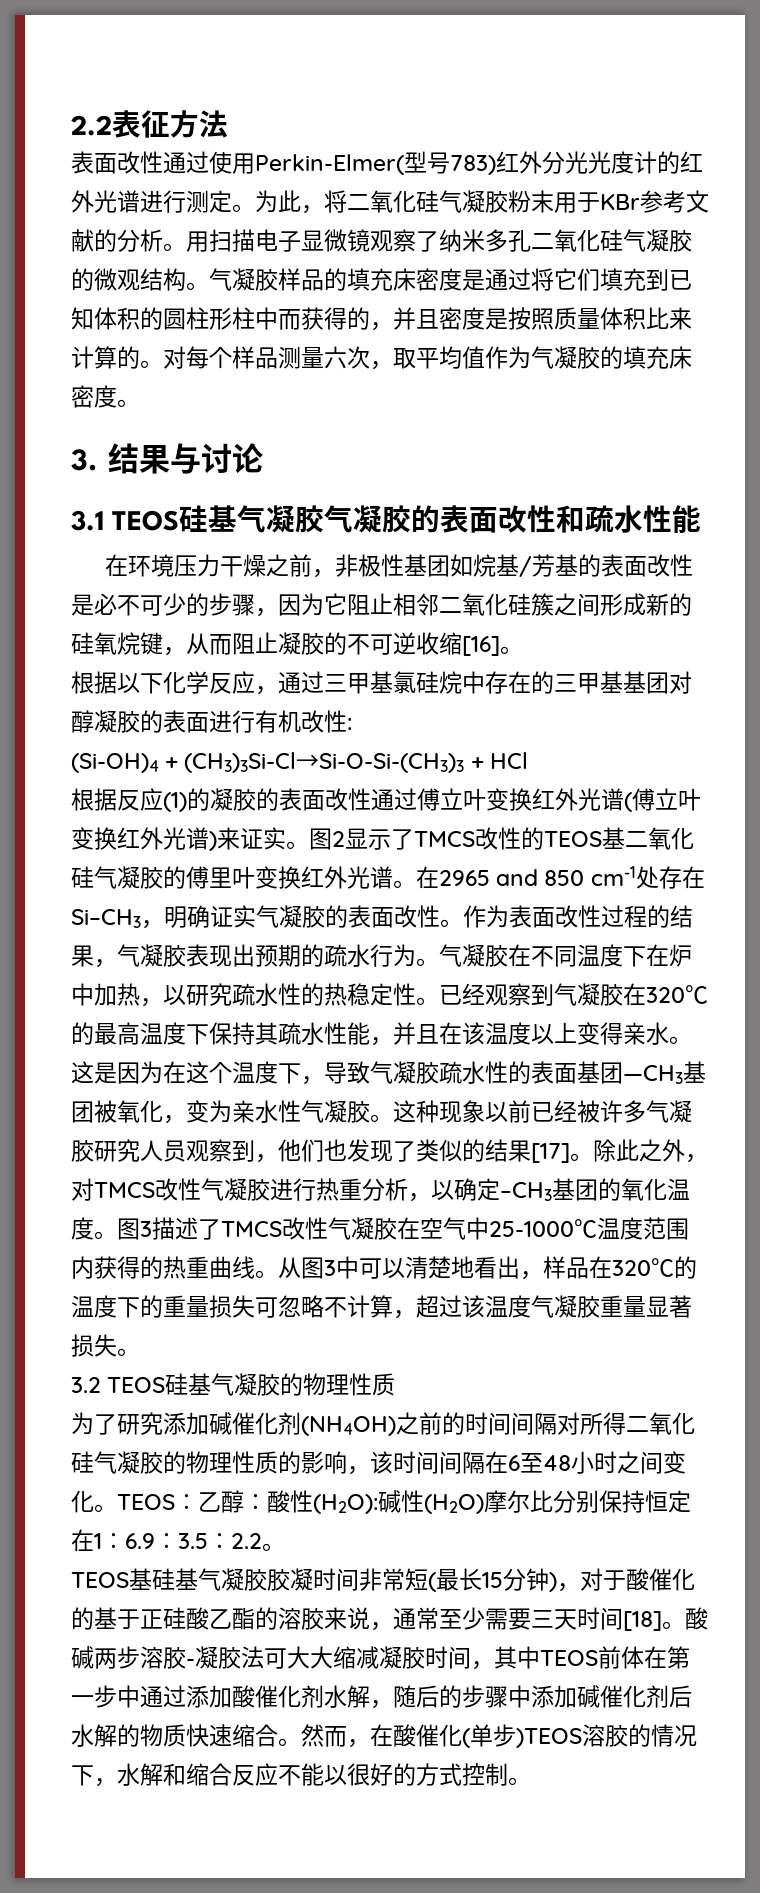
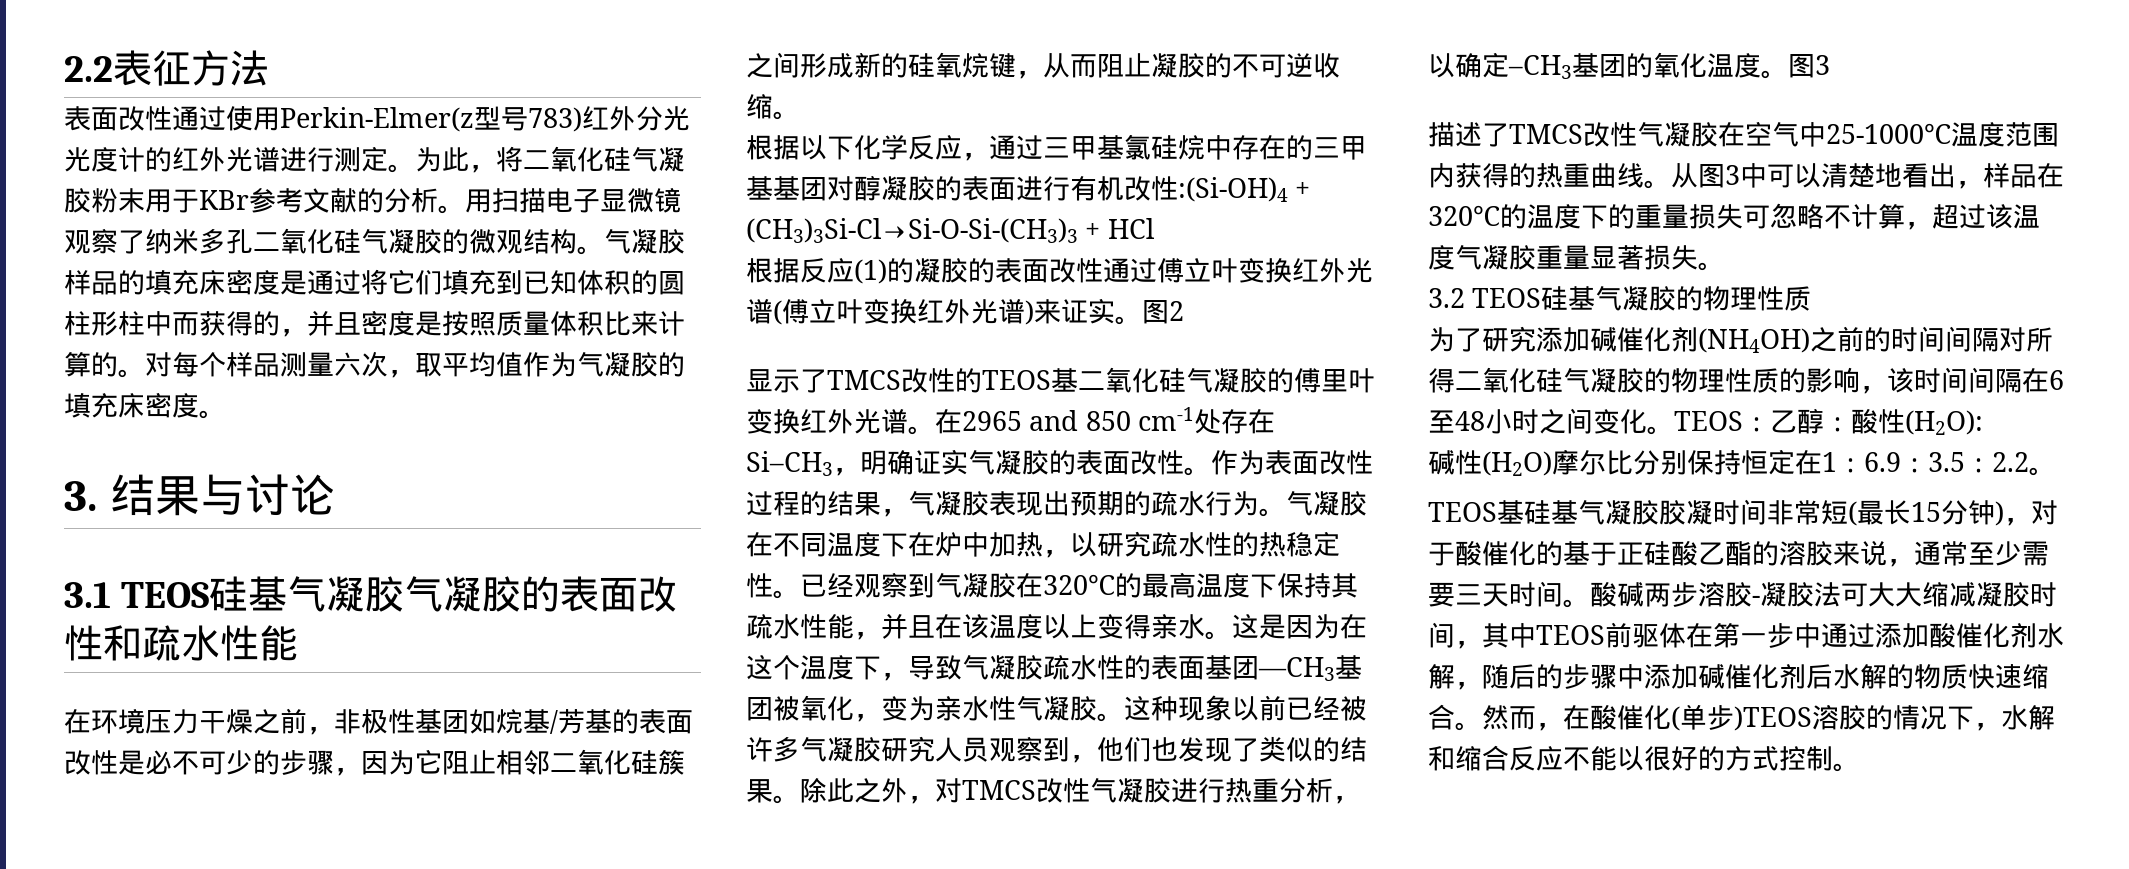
- 表面改性通过使用Perkin-Elmer(型号783)红外分光光度计的红外光谱进行测定。
+ 表面改性通过使用Perkin-Elmer(z型号783)红外分光光度计的红外光谱进行测定。
- 在环境压力干燥之前，非极性基团如烷基/芳基的表面改性是必不可少的步骤，因为它阻止相邻二氧化硅簇之间形成新的硅氧烷键，从而阻止凝胶的不可逆收缩[16]。
+ 在环境压力干燥之前，非极性基团如烷基/芳基的表面改性是必不可少的步骤，因为它阻止相邻二氧化硅簇之间形成新的硅氧烷键，从而阻止凝胶的不可逆收缩。
- 根据以下化学反应，通过三甲基氯硅烷中存在的三甲基基团对醇凝胶的表面进行有机改性:
- (Si-OH)4 + (CH3)3Si-Cl→Si-O-Si-(CH3)3 + HCl
+ 根据以下化学反应，通过三甲基氯硅烷中存在的三甲基基团对醇凝胶的表面进行有机改性:(Si-OH)4 + (CH3)3Si-Cl→Si-O-Si-(CH3)3 + HCl
- 图2显示了TMCS改性的TEOS基二氧化硅气凝胶的傅里叶变换红外光谱。
+ 图2
+ 显示了TMCS改性的TEOS基二氧化硅气凝胶的傅里叶变换红外光谱。
- 这种现象以前已经被许多气凝胶研究人员观察到，他们也发现了类似的结果[17]。
+ 这种现象以前已经被许多气凝胶研究人员观察到，他们也发现了类似的结果。
- 除此之外，对TMCS改性气凝胶进行热重分析，以确定–CH3基团的氧化温度。图3描述了TMCS改性气凝胶在空气中25-1000℃温度范围内获得的热重曲线。
+ 除此之外，对TMCS改性气凝胶进行热重分析，以确定–CH3基团的氧化温度。图3
+ 描述了TMCS改性气凝胶在空气中25-1000℃温度范围内获得的热重曲线。
- TEOS∶乙醇∶酸性(H2O):碱性(H2O)摩尔比分别保持恒定在1∶6.9∶3.5∶2.2。
+ TEOS∶乙醇∶酸性(H2O):
+ 碱性(H2O)摩尔比分别保持恒定在1∶6.9∶3.5∶2.2。
- TEOS基硅基气凝胶胶凝时间非常短(最长15分钟)，对于酸催化的基于正硅酸乙酯的溶胶来说，通常至少需要三天时间[18]。
+ TEOS基硅基气凝胶胶凝时间非常短(最长15分钟)，对于酸催化的基于正硅酸乙酯的溶胶来说，通常至少需要三天时间。
- 酸碱两步溶胶-凝胶法可大大缩减凝胶时间，其中TEOS前体在第一步中通过添加酸催化剂水解，随后的步骤中添加碱催化剂后水解的物质快速缩合。
+ 酸碱两步溶胶-凝胶法可大大缩减凝胶时间，其中TEOS前驱体在第一步中通过添加酸催化剂水解，随后的步骤中添加碱催化剂后水解的物质快速缩合。

